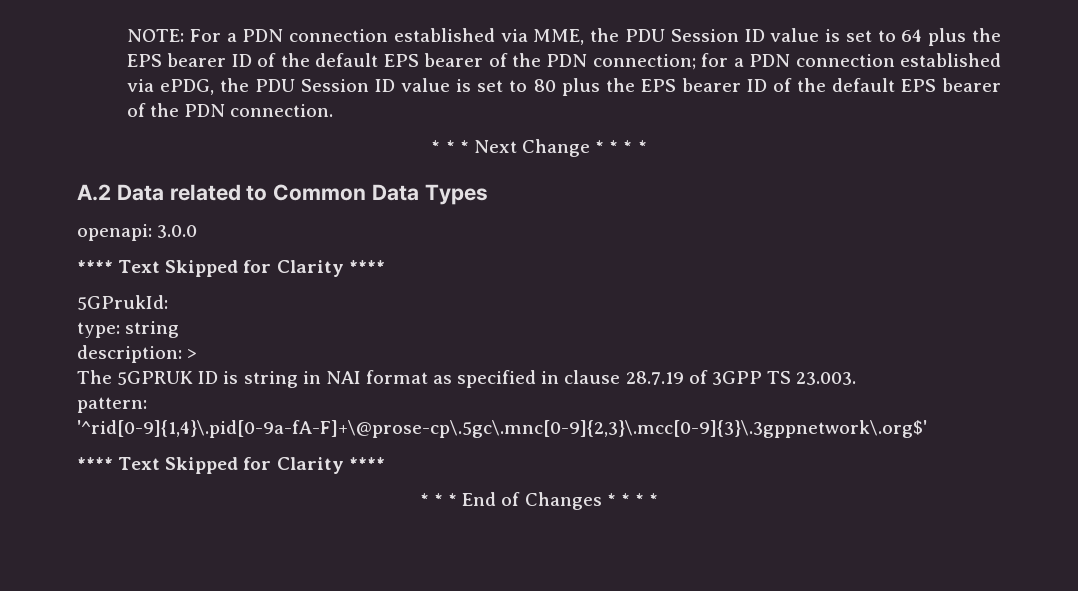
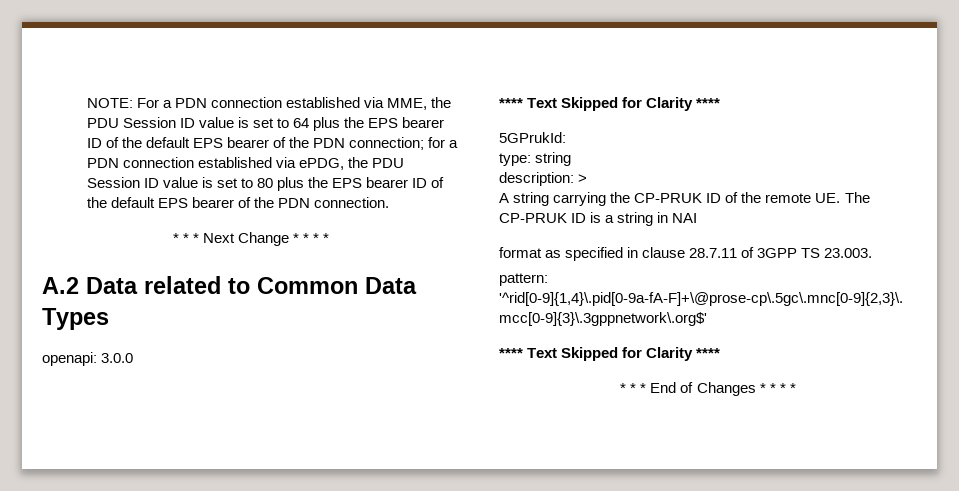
- The 5GPRUK ID is string in NAI format as specified in clause 28.7.19 of 3GPP TS 23.003.
+ A string carrying the CP-PRUK ID of the remote UE. The CP-PRUK ID is a string in NAI
+ format as specified in clause 28.7.11 of 3GPP TS 23.003.

